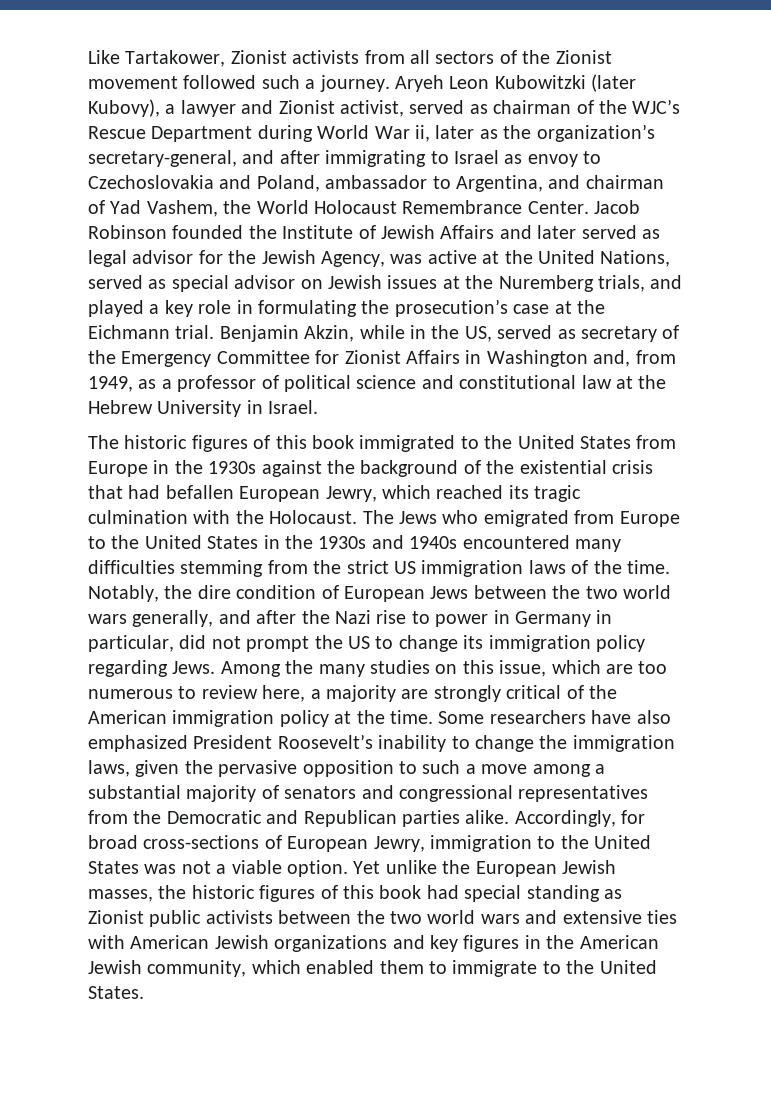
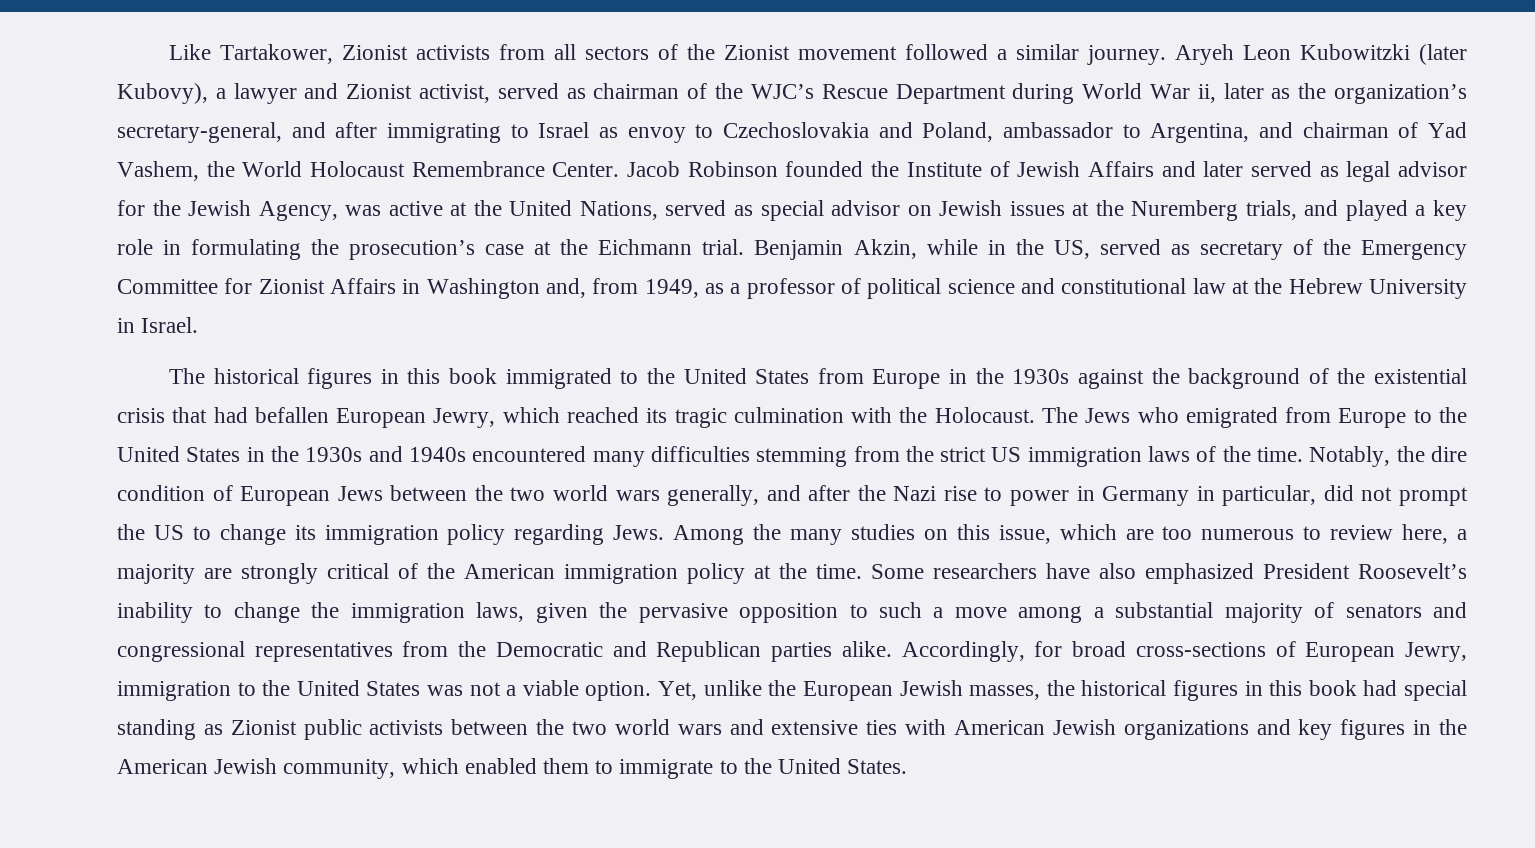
- Like Tartakower, Zionist activists from all sectors of the Zionist movement followed such a journey.
+ Like Tartakower, Zionist activists from all sectors of the Zionist movement followed a similar journey.
- The historic figures of this book immigrated to the United States from Europe in the 1930s against the background of the existential crisis that had befallen European Jewry, which reached its tragic culmination with the Holocaust.
+ The historical figures in this book immigrated to the United States from Europe in the 1930s against the background of the existential crisis that had befallen European Jewry, which reached its tragic culmination with the Holocaust.
- Yet unlike the European Jewish masses, the historic figures of this book had special standing as Zionist public activists between the two world wars and extensive ties with American Jewish organizations and key figures in the American Jewish community, which enabled them to immigrate to the United States.
+ Yet, unlike the European Jewish masses, the historical figures in this book had special standing as Zionist public activists between the two world wars and extensive ties with American Jewish organizations and key figures in the American Jewish community, which enabled them to immigrate to the United States.

